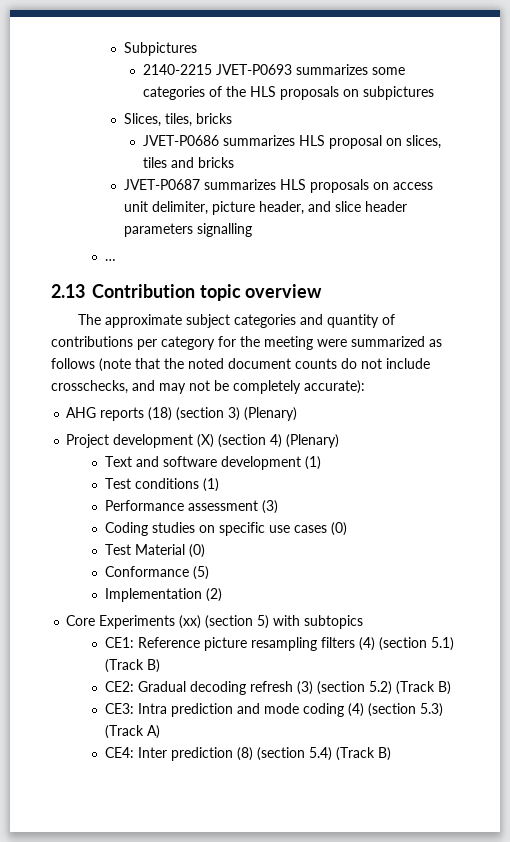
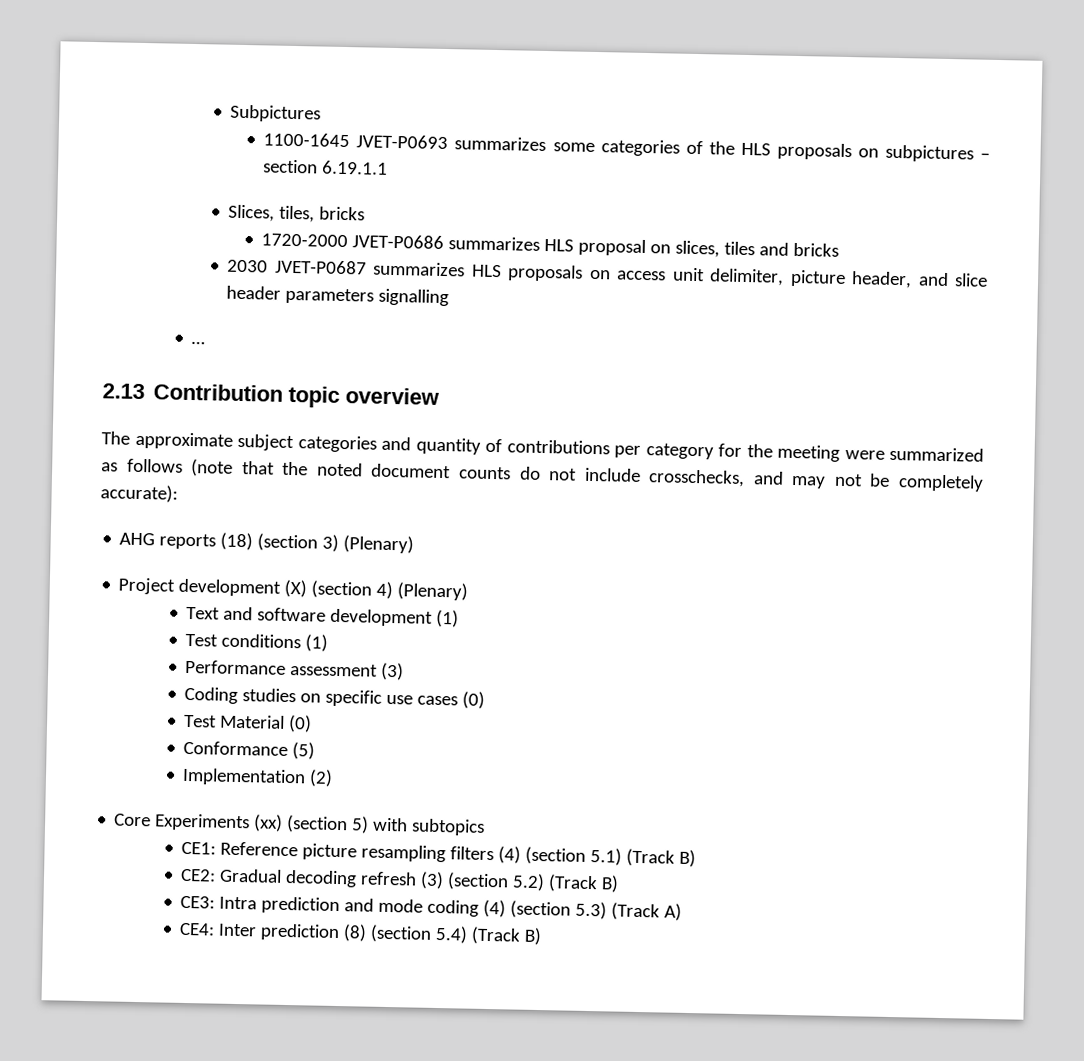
- 2140-2215 JVET-P0693 summarizes some categories of the HLS proposals on subpictures
+ 1100-1645 JVET-P0693 summarizes some categories of the HLS proposals on subpictures – section 6.19.1.1
- JVET-P0686 summarizes HLS proposal on slices, tiles and bricks
+ 1720-2000 JVET-P0686 summarizes HLS proposal on slices, tiles and bricks
- JVET-P0687 summarizes HLS proposals on access unit delimiter, picture header, and slice header parameters signalling
+ 2030 JVET-P0687 summarizes HLS proposals on access unit delimiter, picture header, and slice header parameters signalling

